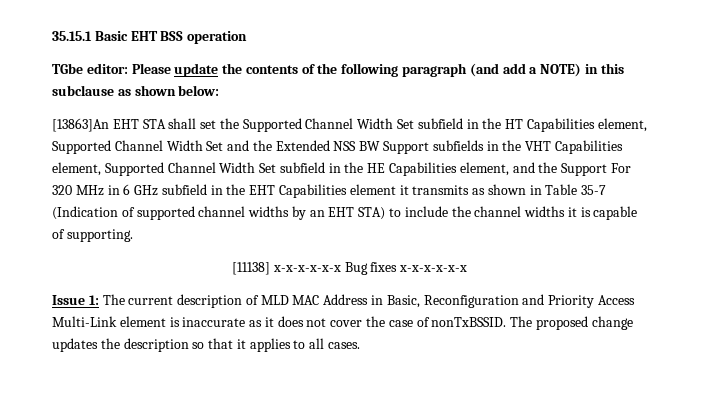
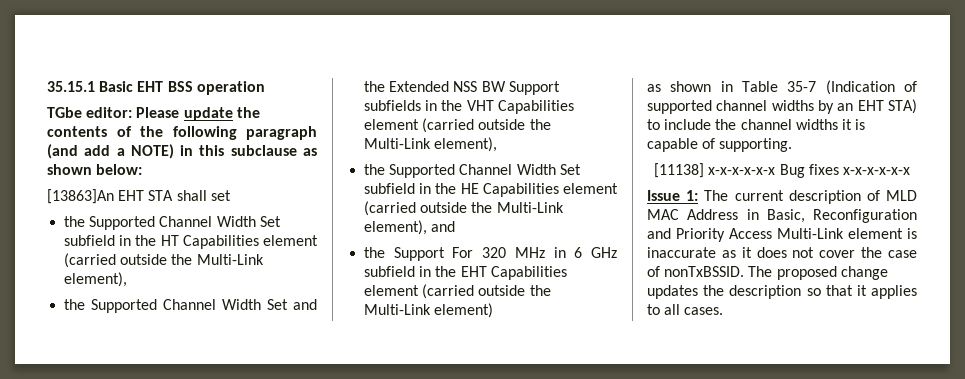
- [13863]An EHT STA shall set the Supported Channel Width Set subfield in the HT Capabilities element, Supported Channel Width Set and the Extended NSS BW Support subfields in the VHT Capabilities element, Supported Channel Width Set subfield in the HE Capabilities element, and the Support For 320 MHz in 6 GHz subfield in the EHT Capabilities element it transmits as shown in Table 35-7 (Indication of supported channel widths by an EHT STA) to include the channel widths it is capable of supporting.
+ [13863]An EHT STA shall set
+ the Supported Channel Width Set subfield in the HT Capabilities element (carried outside the Multi-Link element),
+ the Supported Channel Width Set and the Extended NSS BW Support subfields in the VHT Capabilities element (carried outside the Multi-Link element),
+ the Supported Channel Width Set subfield in the HE Capabilities element (carried outside the Multi-Link element), and
+ the Support For 320 MHz in 6 GHz subfield in the EHT Capabilities element (carried outside the Multi-Link element)
+ as shown in Table 35-7 (Indication of supported channel widths by an EHT STA) to include the channel widths it is capable of supporting.

